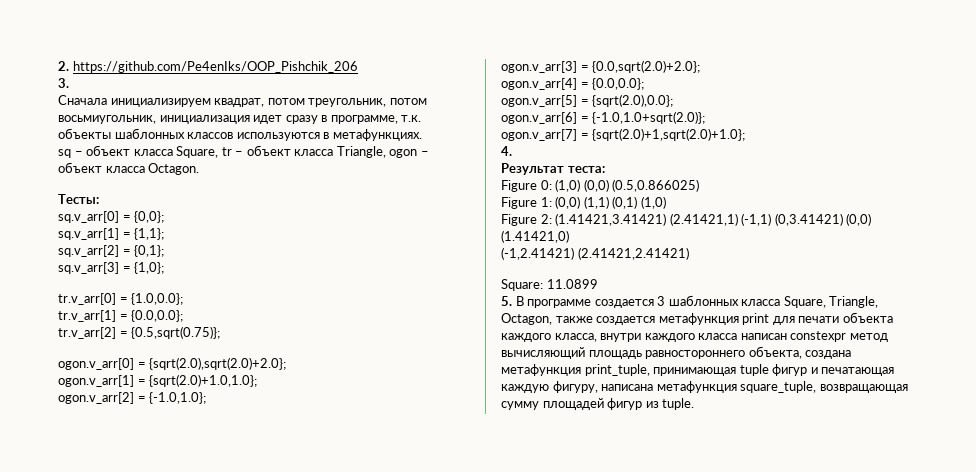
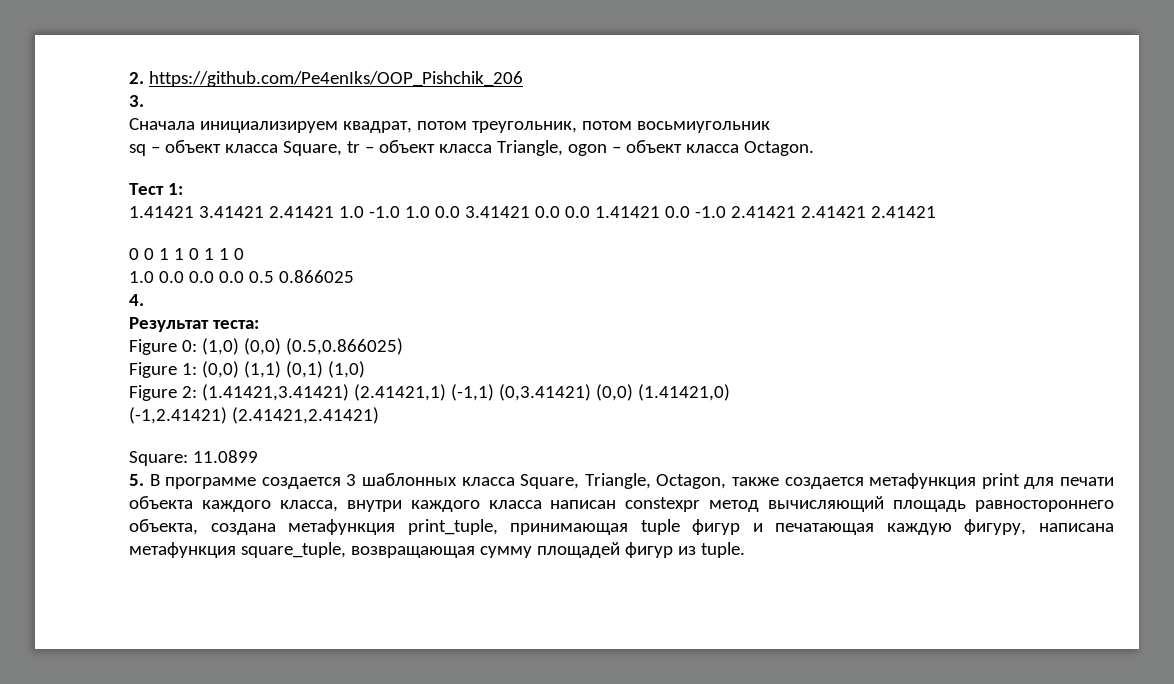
- Сначала инициализируем квадрат, потом треугольник, потом восьмиугольник, инициализация идет сразу в программе, т.к. объекты шаблонных классов используются в метафункциях.
+ Сначала инициализируем квадрат, потом треугольник, потом восьмиугольник
- Тесты:
- sq.v_arr[0] = {0,0};
- sq.v_arr[1] = {1,1};
- sq.v_arr[2] = {0,1};
- sq.v_arr[3] = {1,0};
- tr.v_arr[0] = {1.0,0.0};
- tr.v_arr[1] = {0.0,0.0};
- tr.v_arr[2] = {0.5,sqrt(0.75)};
- ogon.v_arr[0] = {sqrt(2.0),sqrt(2.0)+2.0};
- ogon.v_arr[1] = {sqrt(2.0)+1.0,1.0};
- ogon.v_arr[2] = {-1.0,1.0};
- ogon.v_arr[3] = {0.0,sqrt(2.0)+2.0};
- ogon.v_arr[4] = {0.0,0.0};
- ogon.v_arr[5] = {sqrt(2.0),0.0};
- ogon.v_arr[6] = {-1.0,1.0+sqrt(2.0)};
- ogon.v_arr[7] = {sqrt(2.0)+1,sqrt(2.0)+1.0};
+ Тест 1:
+ 1.41421 3.41421 2.41421 1.0 -1.0 1.0 0.0 3.41421 0.0 0.0 1.41421 0.0 -1.0 2.41421 2.41421 2.41421
+ 0 0 1 1 0 1 1 0
+ 1.0 0.0 0.0 0.0 0.5 0.866025

